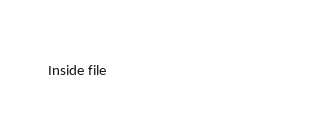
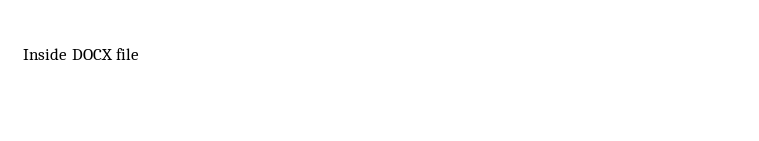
- Inside file
+ Inside DOCX file

